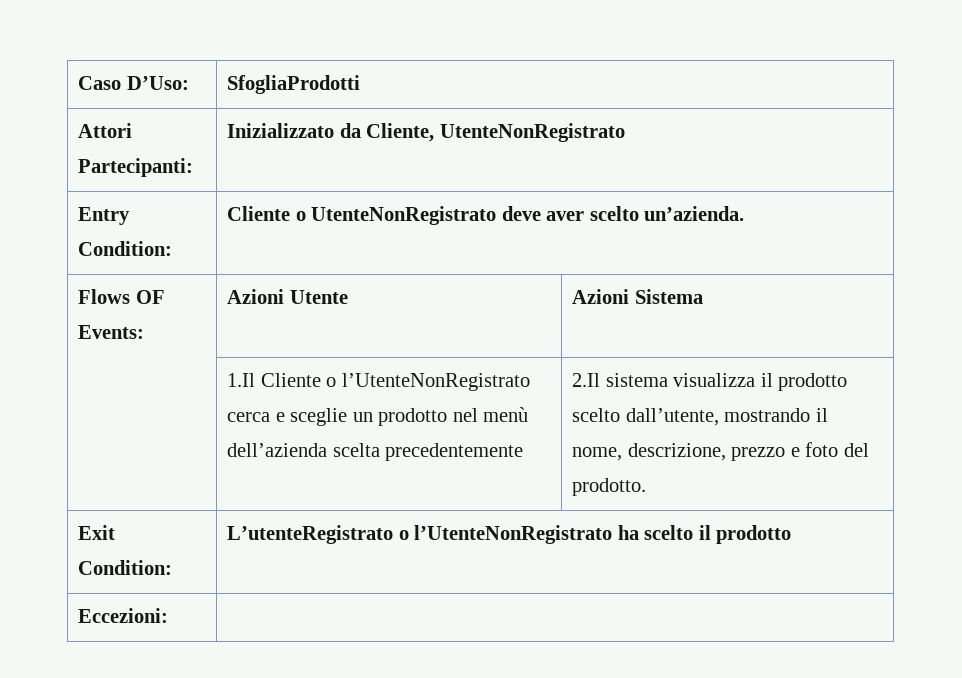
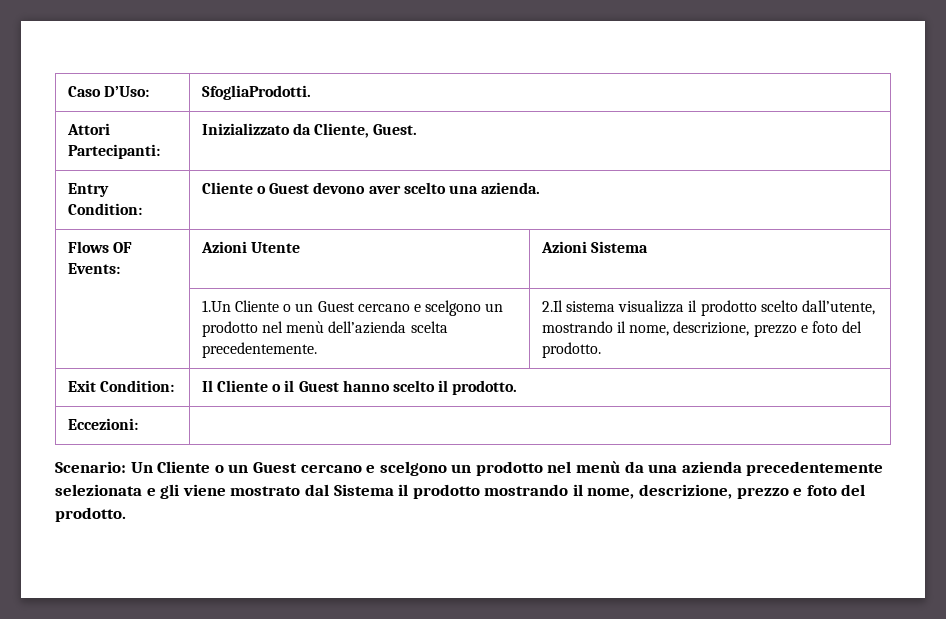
- Caso D’Uso: | SfogliaProdotti
+ Caso D’Uso: | SfogliaProdotti.
- Attori Partecipanti: | Inizializzato da Cliente, UtenteNonRegistrato
+ Attori Partecipanti: | Inizializzato da Cliente, Guest.
- Entry Condition: | Cliente o UtenteNonRegistrato deve aver scelto un’azienda.
+ Entry Condition: | Cliente o Guest devono aver scelto una azienda.
- | 1.Il Cliente o l’UtenteNonRegistrato cerca e sceglie un prodotto nel menù dell’azienda scelta precedentemente | 2.Il sistema visualizza il prodotto scelto dall’utente, mostrando il nome, descrizione, prezzo e foto del prodotto.
+ | 1.Un Cliente o un Guest cercano e scelgono un prodotto nel menù dell’azienda scelta precedentemente. | 2.Il sistema visualizza il prodotto scelto dall’utente, mostrando il nome, descrizione, prezzo e foto del prodotto.
- Exit Condition: | L’utenteRegistrato o l’UtenteNonRegistrato ha scelto il prodotto
+ Exit Condition: | Il Cliente o il Guest hanno scelto il prodotto.
+ Scenario: Un Cliente o un Guest cercano e scelgono un prodotto nel menù da una azienda precedentemente selezionata e gli viene mostrato dal Sistema il prodotto mostrando il nome, descrizione, prezzo e foto del prodotto.

